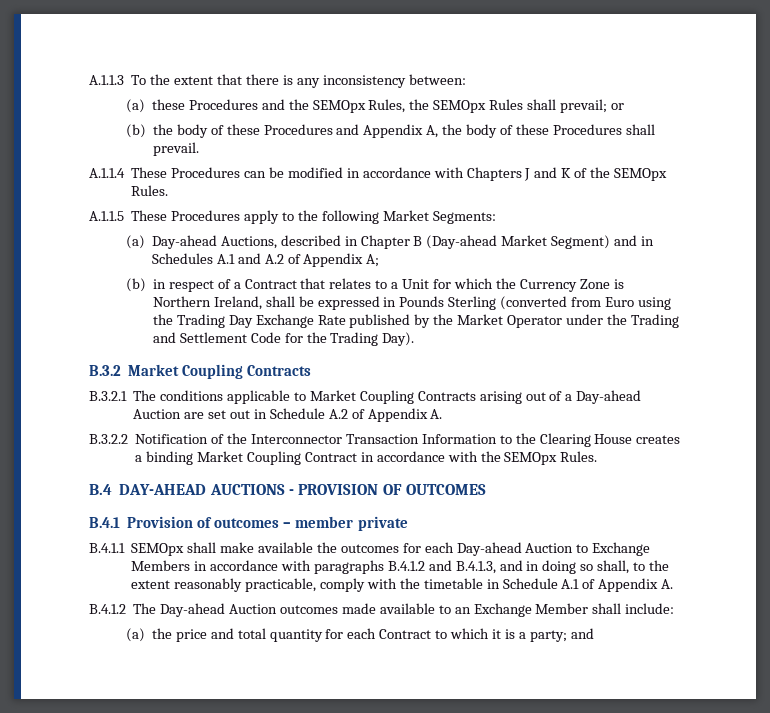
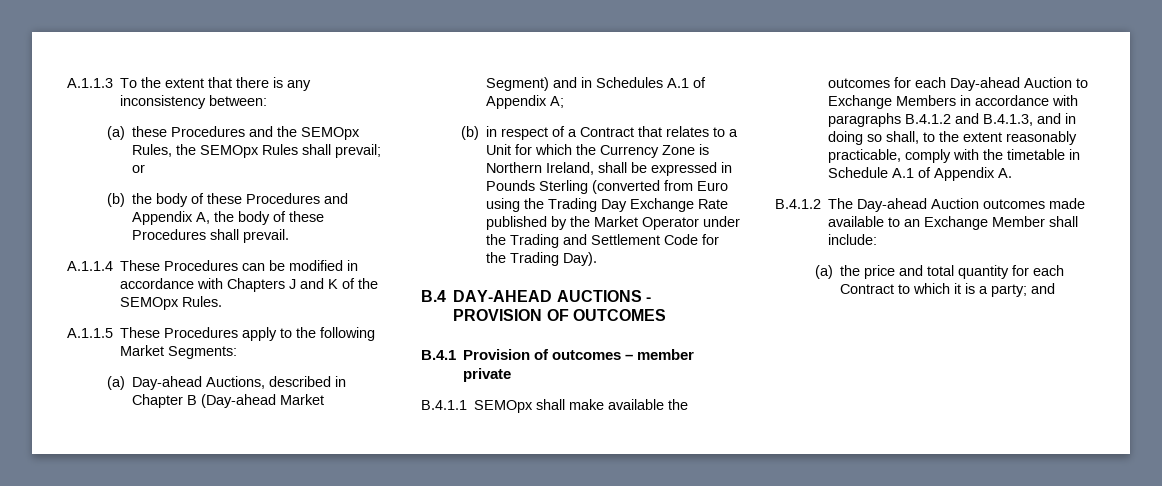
- (a) Day-ahead Auctions, described in Chapter B (Day-ahead Market Segment) and in Schedules A.1 and A.2 of Appendix A;
+ (a) Day-ahead Auctions, described in Chapter B (Day-ahead Market Segment) and in Schedules A.1 of Appendix A;
- B.3.2 Market Coupling Contracts
- B.3.2.1 The conditions applicable to Market Coupling Contracts arising out of a Day-ahead Auction are set out in Schedule A.2 of Appendix A.
- B.3.2.2 Notification of the Interconnector Transaction Information to the Clearing House creates a binding Market Coupling Contract in accordance with the SEMOpx Rules.

